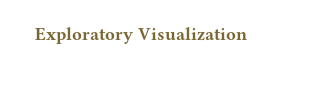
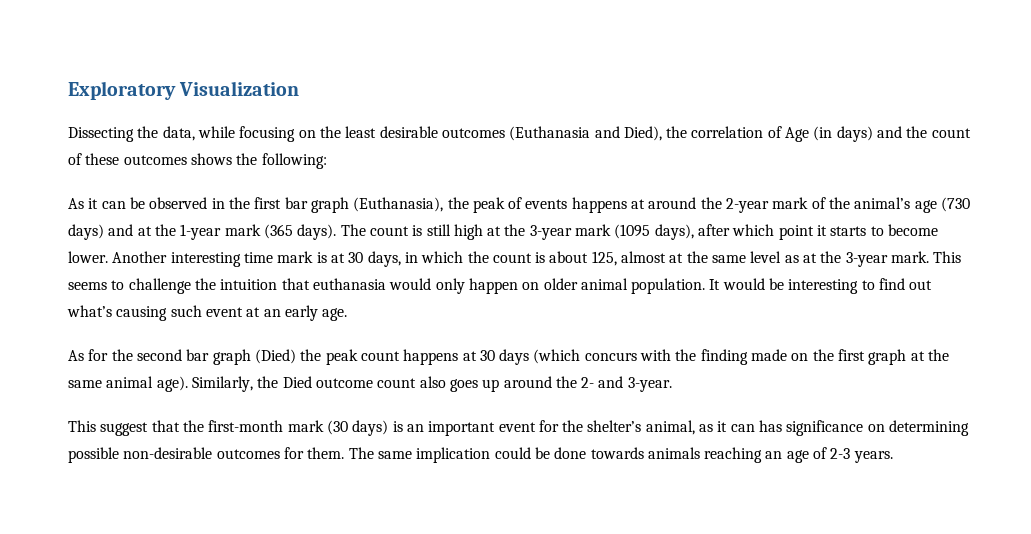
+ Dissecting the data, while focusing on the least desirable outcomes (Euthanasia and Died), the correlation of Age (in days) and the count of these outcomes shows the following:
+ As it can be observed in the first bar graph (Euthanasia), the peak of events happens at around the 2-year mark of the animal’s age (730 days) and at the 1-year mark (365 days). The count is still high at the 3-year mark (1095 days), after which point it starts to become lower. Another interesting time mark is at 30 days, in which the count is about 125, almost at the same level as at the 3-year mark. This seems to challenge the intuition that euthanasia would only happen on older animal population. It would be interesting to find out what’s causing such event at an early age.
+ As for the second bar graph (Died) the peak count happens at 30 days (which concurs with the finding made on the first graph at the same animal age). Similarly, the Died outcome count also goes up around the 2- and 3-year.
+ This suggest that the first-month mark (30 days) is an important event for the shelter’s animal, as it can has significance on determining possible non-desirable outcomes for them. The same implication could be done towards animals reaching an age of 2-3 years.

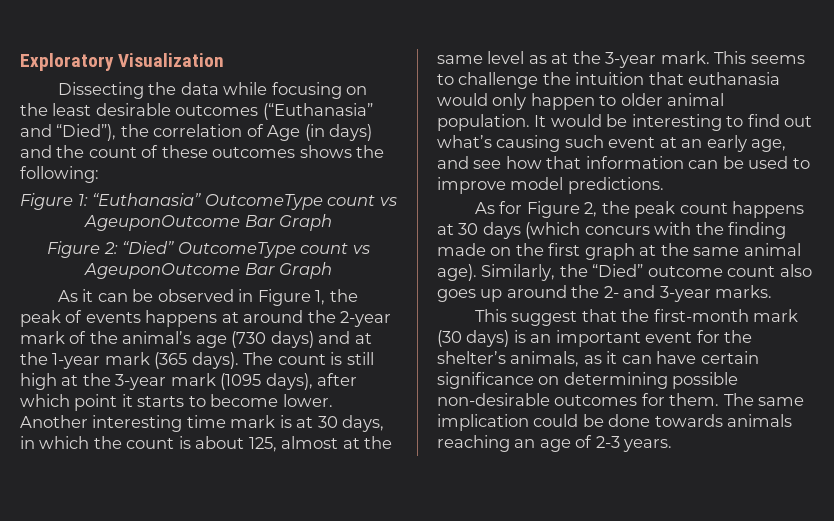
- Dissecting the data, while focusing on the least desirable outcomes (Euthanasia and Died), the correlation of Age (in days) and the count of these outcomes shows the following:
+ Dissecting the data while focusing on the least desirable outcomes (“Euthanasia” and “Died”), the correlation of Age (in days) and the count of these outcomes shows the following:
+ Figure 1: “Euthanasia” OutcomeType count vs AgeuponOutcome Bar Graph
+ Figure 2: “Died” OutcomeType count vs AgeuponOutcome Bar Graph
- As it can be observed in the first bar graph (Euthanasia), the peak of events happens at around the 2-year mark of the animal’s age (730 days) and at the 1-year mark (365 days).
+ As it can be observed in Figure 1, the peak of events happens at around the 2-year mark of the animal’s age (730 days) and at the 1-year mark (365 days).
- This seems to challenge the intuition that euthanasia would only happen on older animal population.
+ This seems to challenge the intuition that euthanasia would only happen to older animal population.
- It would be interesting to find out what’s causing such event at an early age.
- As for the second bar graph (Died) the peak count happens at 30 days (which concurs with the finding made on the first graph at the same animal age).
+ It would be interesting to find out what’s causing such event at an early age, and see how that information can be used to improve model predictions.
+ As for Figure 2, the peak count happens at 30 days (which concurs with the finding made on the first graph at the same animal age).
- Similarly, the Died outcome count also goes up around the 2- and 3-year.
+ Similarly, the “Died” outcome count also goes up around the 2- and 3-year marks.
- This suggest that the first-month mark (30 days) is an important event for the shelter’s animal, as it can has significance on determining possible non-desirable outcomes for them.
+ This suggest that the first-month mark (30 days) is an important event for the shelter’s animals, as it can have certain significance on determining possible non-desirable outcomes for them.

